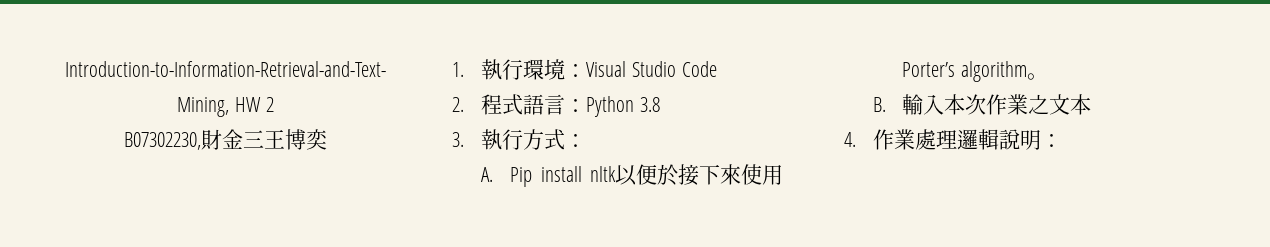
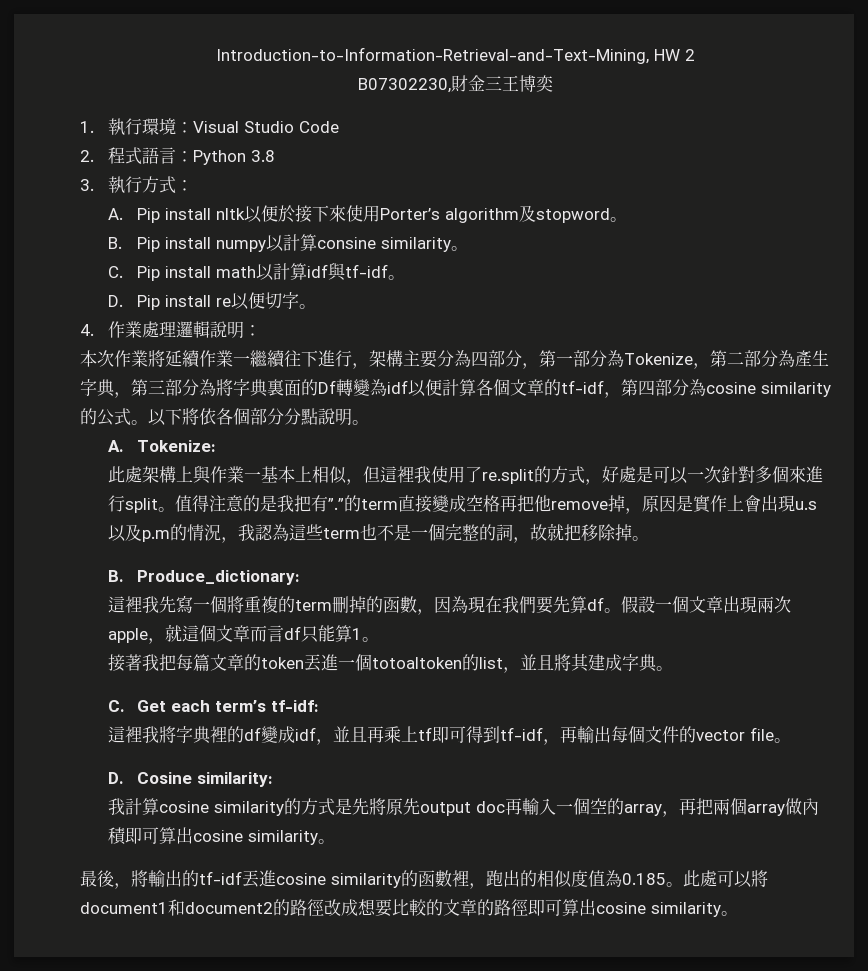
- A. Pip install nltk以便於接下來使用Porter’s algorithm。
- B.輸入本次作業之文本
+ A. Pip install nltk以便於接下來使用Porter’s algorithm及stopword。
+ B. Pip install numpy以計算consine similarity。
+ C. Pip install math以計算idf與tf-idf。
+ D. Pip install re以便切字。
+ 本次作業將延續作業一繼續往下進行，架構主要分為四部分，第一部分為Tokenize，第二部分為產生字典，第三部分為將字典裏面的Df轉變為idf以便計算各個文章的tf-idf，第四部分為cosine similarity的公式。以下將依各個部分分點說明。
+ A. Tokenize:
+ 此處架構上與作業一基本上相似，但這裡我使用了re.split的方式，好處是可以一次針對多個來進行split。值得注意的是我把有”.”的term直接變成空格再把他remove掉，原因是實作上會出現u.s以及p.m的情況，我認為這些term也不是一個完整的詞，故就把移除掉。
+ B. Produce_dictionary:
+ 這裡我先寫一個將重複的term刪掉的函數，因為現在我們要先算df。假設一個文章出現兩次apple，就這個文章而言df只能算1。
+ 接著我把每篇文章的token丟進一個totoaltoken的list，並且將其建成字典。
+ C. Get each term’s tf-idf:
+ 這裡我將字典裡的df變成idf，並且再乘上tf即可得到tf-idf，再輸出每個文件的vector file。
+ D. Cosine similarity:
+ 我計算cosine similarity的方式是先將原先output doc再輸入一個空的array，再把兩個array做內積即可算出cosine similarity。
+ 最後，將輸出的tf-idf丟進cosine similarity的函數裡，跑出的相似度值為0.185。此處可以將document1和document2的路徑改成想要比較的文章的路徑即可算出cosine similarity。

